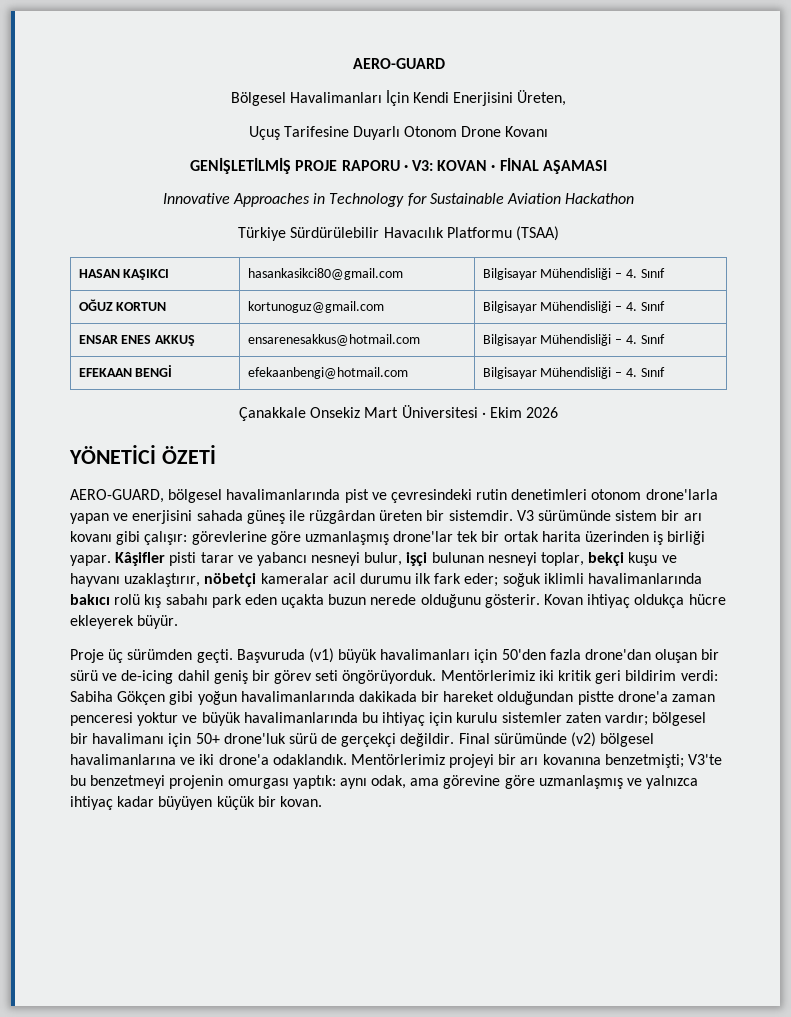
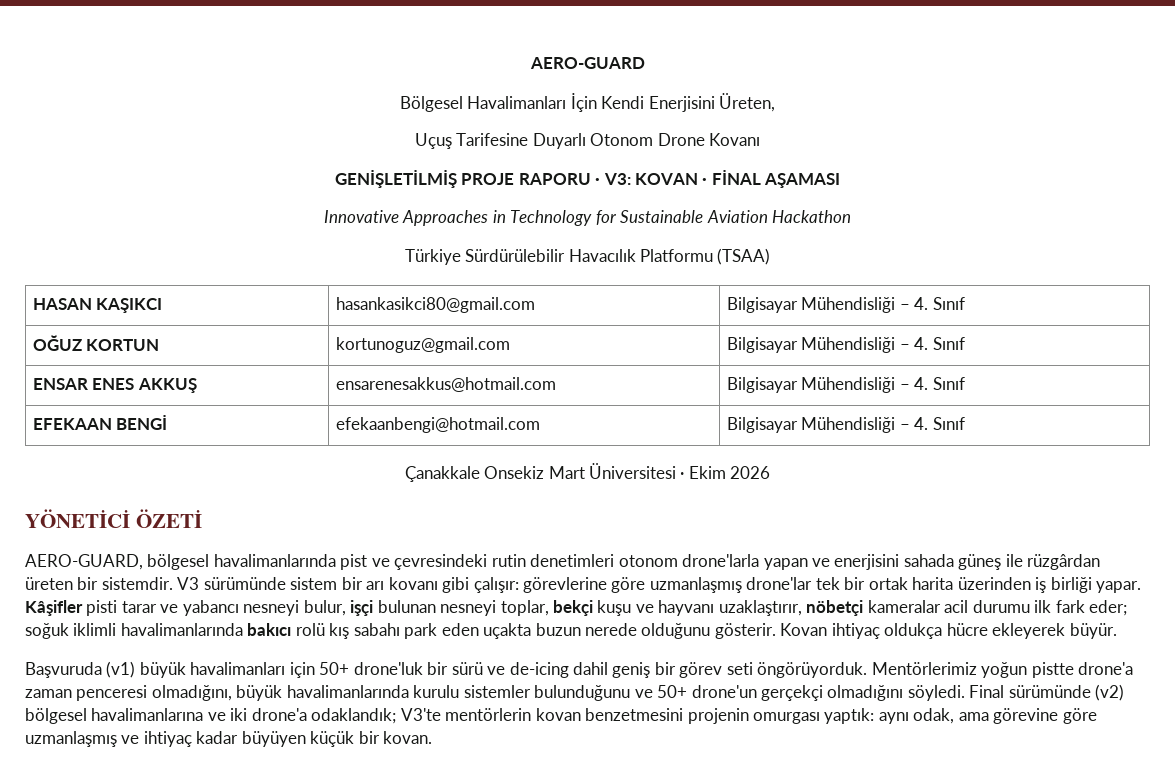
- Proje üç sürümden geçti. Başvuruda (v1) büyük havalimanları için 50'den fazla drone'dan oluşan bir sürü ve de-icing dahil geniş bir görev seti öngörüyorduk.
+ Başvuruda (v1) büyük havalimanları için 50+ drone'luk bir sürü ve de-icing dahil geniş bir görev seti öngörüyorduk.
- Mentörlerimiz iki kritik geri bildirim verdi: Sabiha Gökçen gibi yoğun havalimanlarında dakikada bir hareket olduğundan pistte drone'a zaman penceresi yoktur ve büyük havalimanlarında bu ihtiyaç için kurulu sistemler zaten vardır; bölgesel bir havalimanı için 50+ drone'luk sürü de gerçekçi değildir.
+ Mentörlerimiz yoğun pistte drone'a zaman penceresi olmadığını, büyük havalimanlarında kurulu sistemler bulunduğunu ve 50+ drone'un gerçekçi olmadığını söyledi.
- Final sürümünde (v2) bölgesel havalimanlarına ve iki drone'a odaklandık. Mentörlerimiz projeyi bir arı kovanına benzetmişti; V3'te bu benzetmeyi projenin omurgası yaptık: aynı odak, ama görevine göre uzmanlaşmış ve yalnızca ihtiyaç kadar büyüyen küçük bir kovan.
+ Final sürümünde (v2) bölgesel havalimanlarına ve iki drone'a odaklandık; V3'te mentörlerin kovan benzetmesini projenin omurgası yaptık: aynı odak, ama görevine göre uzmanlaşmış ve ihtiyaç kadar büyüyen küçük bir kovan.

